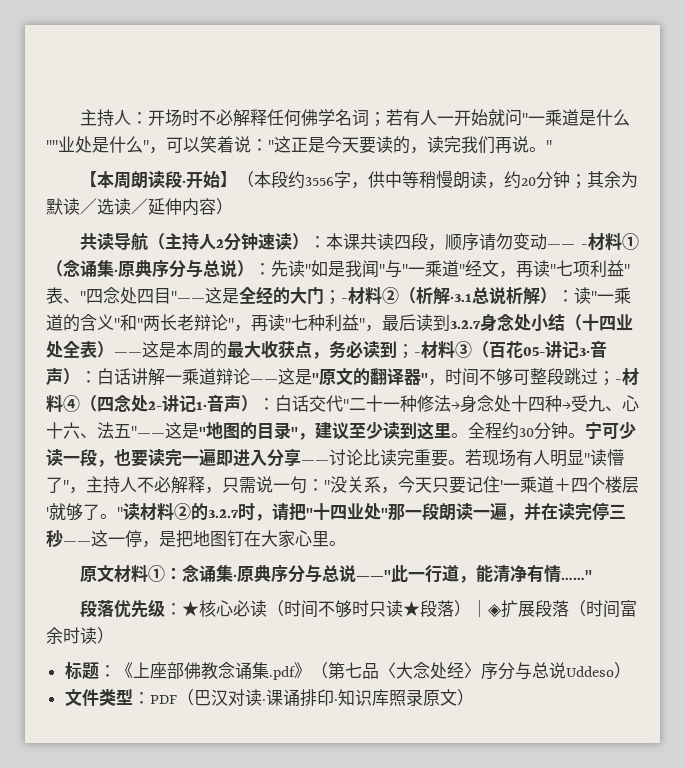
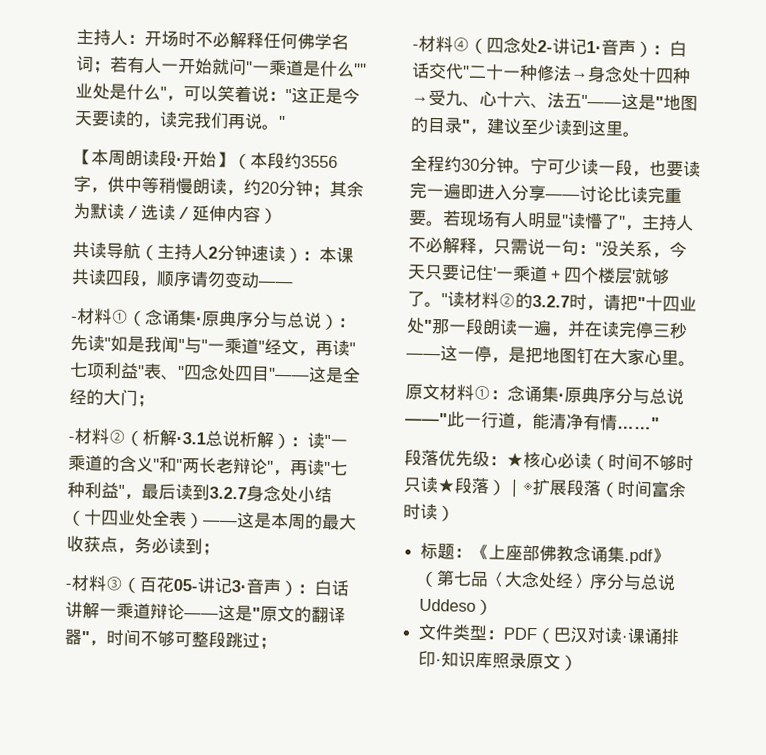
- 本课共读四段，顺序请勿变动—— -材料①（念诵集·原典序分与总说）：
+ 本课共读四段，顺序请勿变动——
+ -材料①（念诵集·原典序分与总说）：
- 先读"如是我闻"与"一乘道"经文，再读"七项利益"表、"四念处四目"——这是全经的大门；-材料②（析解·3.1总说析解）：
+ 先读"如是我闻"与"一乘道"经文，再读"七项利益"表、"四念处四目"——这是全经的大门；
+ -材料②（析解·3.1总说析解）：
- 读"一乘道的含义"和"两长老辩论"，再读"七种利益"，最后读到3.2.7身念处小结（十四业处全表）——这是本周的最大收获点，务必读到；-材料③（百花05-讲记3·音声）：
+ 读"一乘道的含义"和"两长老辩论"，再读"七种利益"，最后读到3.2.7身念处小结（十四业处全表）——这是本周的最大收获点，务必读到；
+ -材料③（百花05-讲记3·音声）：
- 白话讲解一乘道辩论——这是"原文的翻译器"，时间不够可整段跳过；-材料④（四念处2-讲记1·音声）：
+ 白话讲解一乘道辩论——这是"原文的翻译器"，时间不够可整段跳过；
+ -材料④（四念处2-讲记1·音声）：
- 白话交代"二十一种修法→身念处十四种→受九、心十六、法五"——这是"地图的目录"，建议至少读到这里。全程约30分钟。
+ 白话交代"二十一种修法→身念处十四种→受九、心十六、法五"——这是"地图的目录"，建议至少读到这里。
+ 全程约30分钟。

